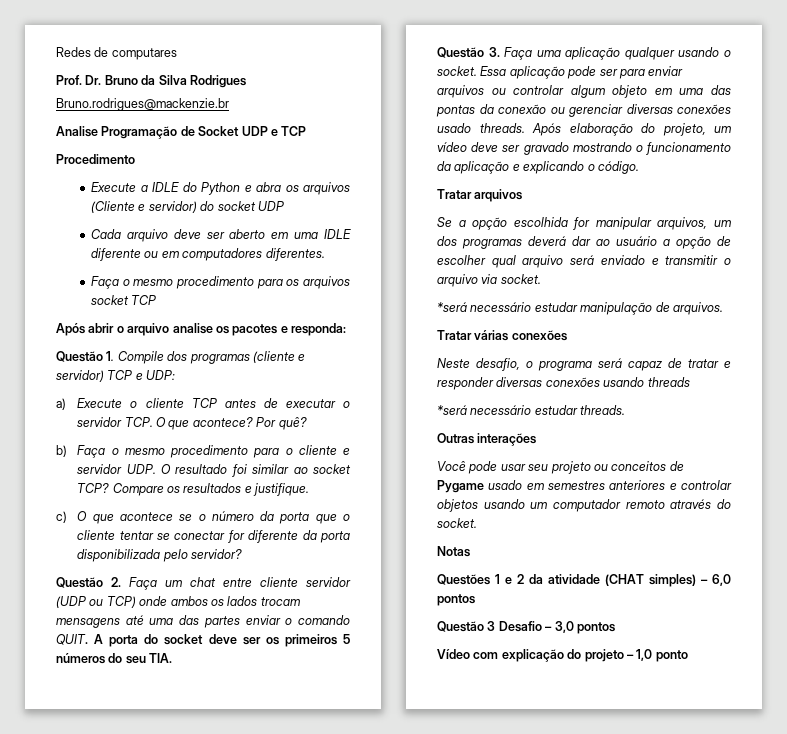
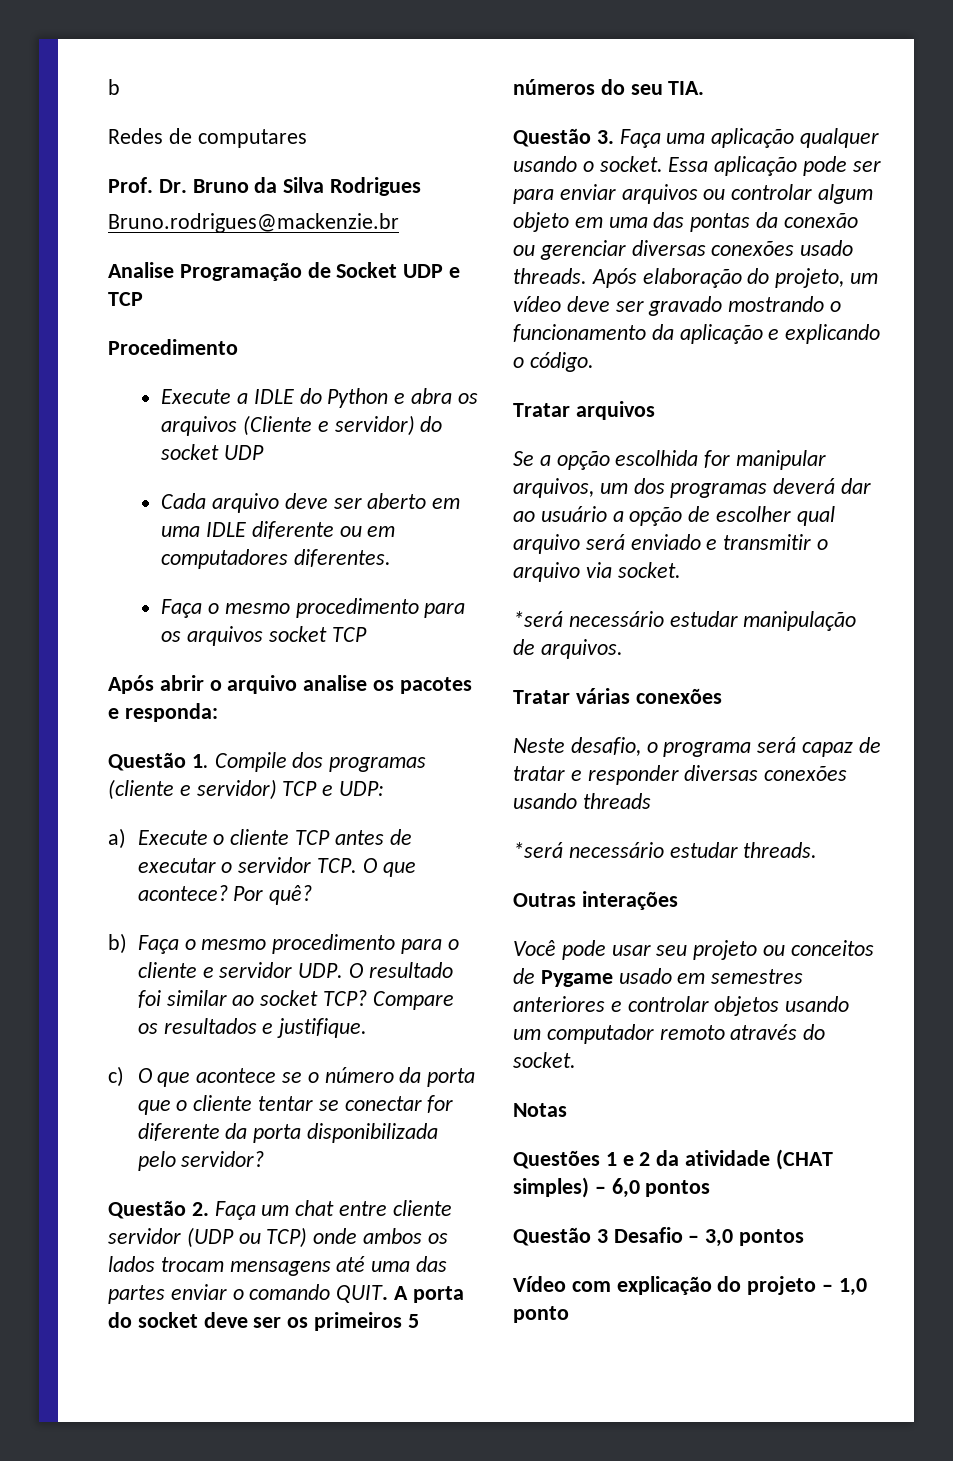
+ b

